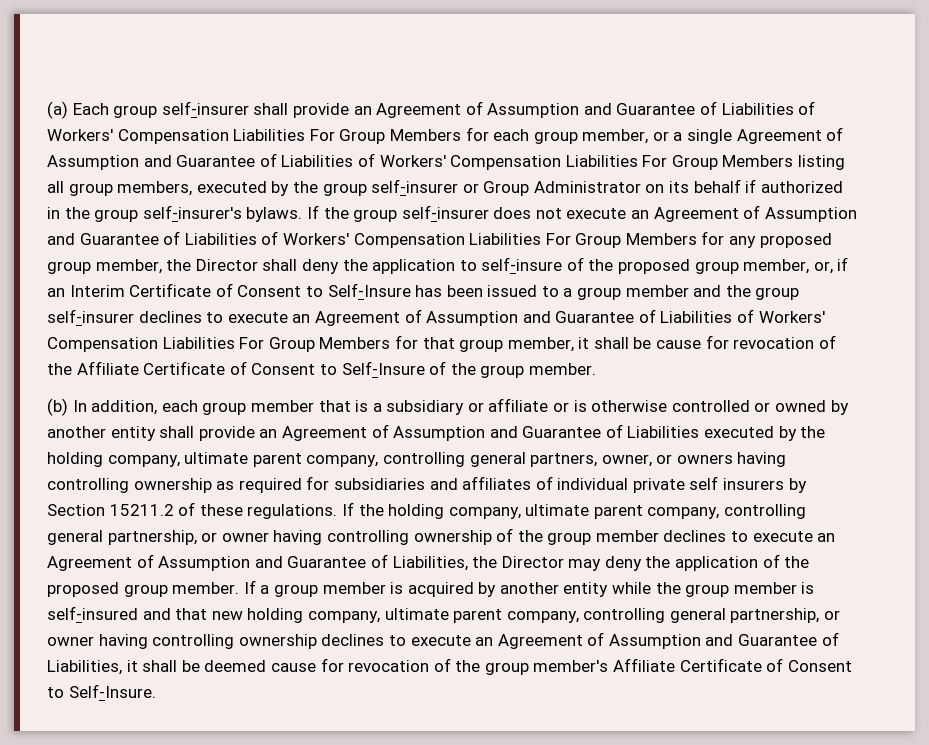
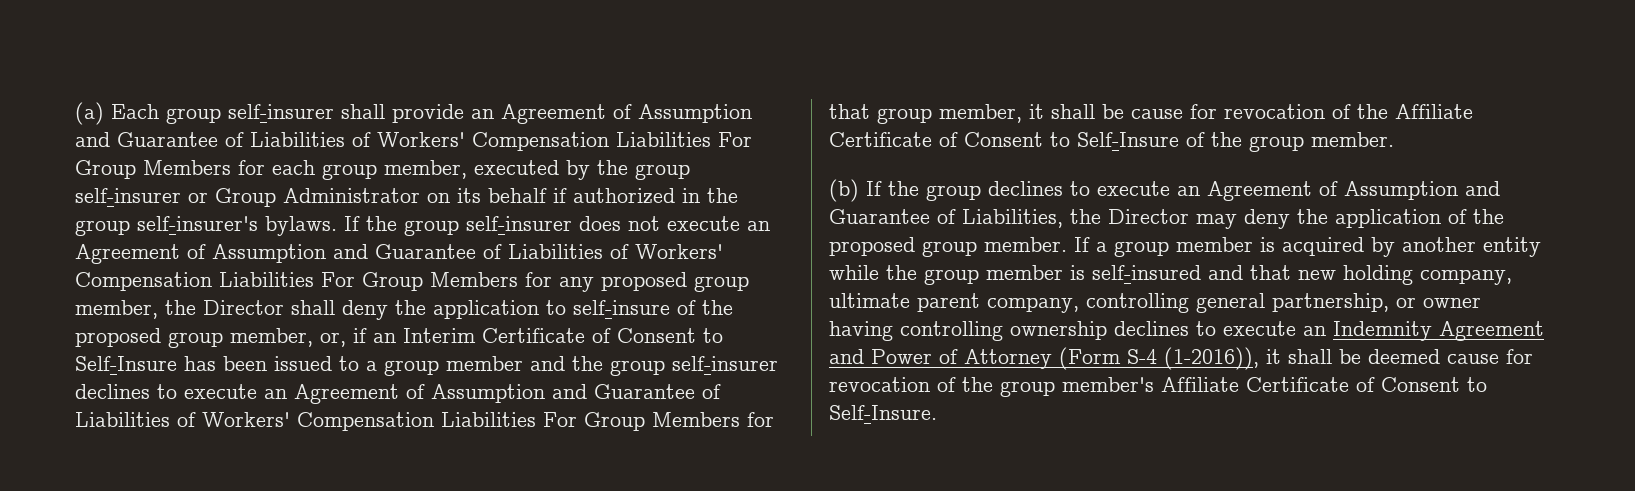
- (a) Each group self-insurer shall provide an Agreement of Assumption and Guarantee of Liabilities of Workers' Compensation Liabilities For Group Members for each group member, or a single Agreement of Assumption and Guarantee of Liabilities of Workers' Compensation Liabilities For Group Members listing all group members, executed by the group self-insurer or Group Administrator on its behalf if authorized in the group self-insurer's bylaws.
+ (a) Each group self-insurer shall provide an Agreement of Assumption and Guarantee of Liabilities of Workers' Compensation Liabilities For Group Members for each group member, executed by the group self-insurer or Group Administrator on its behalf if authorized in the group self-insurer's bylaws.
- (b) In addition, each group member that is a subsidiary or affiliate or is otherwise controlled or owned by another entity shall provide an Agreement of Assumption and Guarantee of Liabilities executed by the holding company, ultimate parent company, controlling general partners, owner, or owners having controlling ownership as required for subsidiaries and affiliates of individual private self insurers by Section 15211.2 of these regulations. If the holding company, ultimate parent company, controlling general partnership, or owner having controlling ownership of the group member declines to execute an Agreement of Assumption and Guarantee of Liabilities, the Director may deny the application of the proposed group member.
+ (b) If the group declines to execute an Agreement of Assumption and Guarantee of Liabilities, the Director may deny the application of the proposed group member.
- If a group member is acquired by another entity while the group member is self-insured and that new holding company, ultimate parent company, controlling general partnership, or owner having controlling ownership declines to execute an Agreement of Assumption and Guarantee of Liabilities, it shall be deemed cause for revocation of the group member's Affiliate Certificate of Consent to Self-Insure.
+ If a group member is acquired by another entity while the group member is self-insured and that new holding company, ultimate parent company, controlling general partnership, or owner having controlling ownership declines to execute an Indemnity Agreement and Power of Attorney (Form S-4 (1-2016)), it shall be deemed cause for revocation of the group member's Affiliate Certificate of Consent to Self-Insure.

